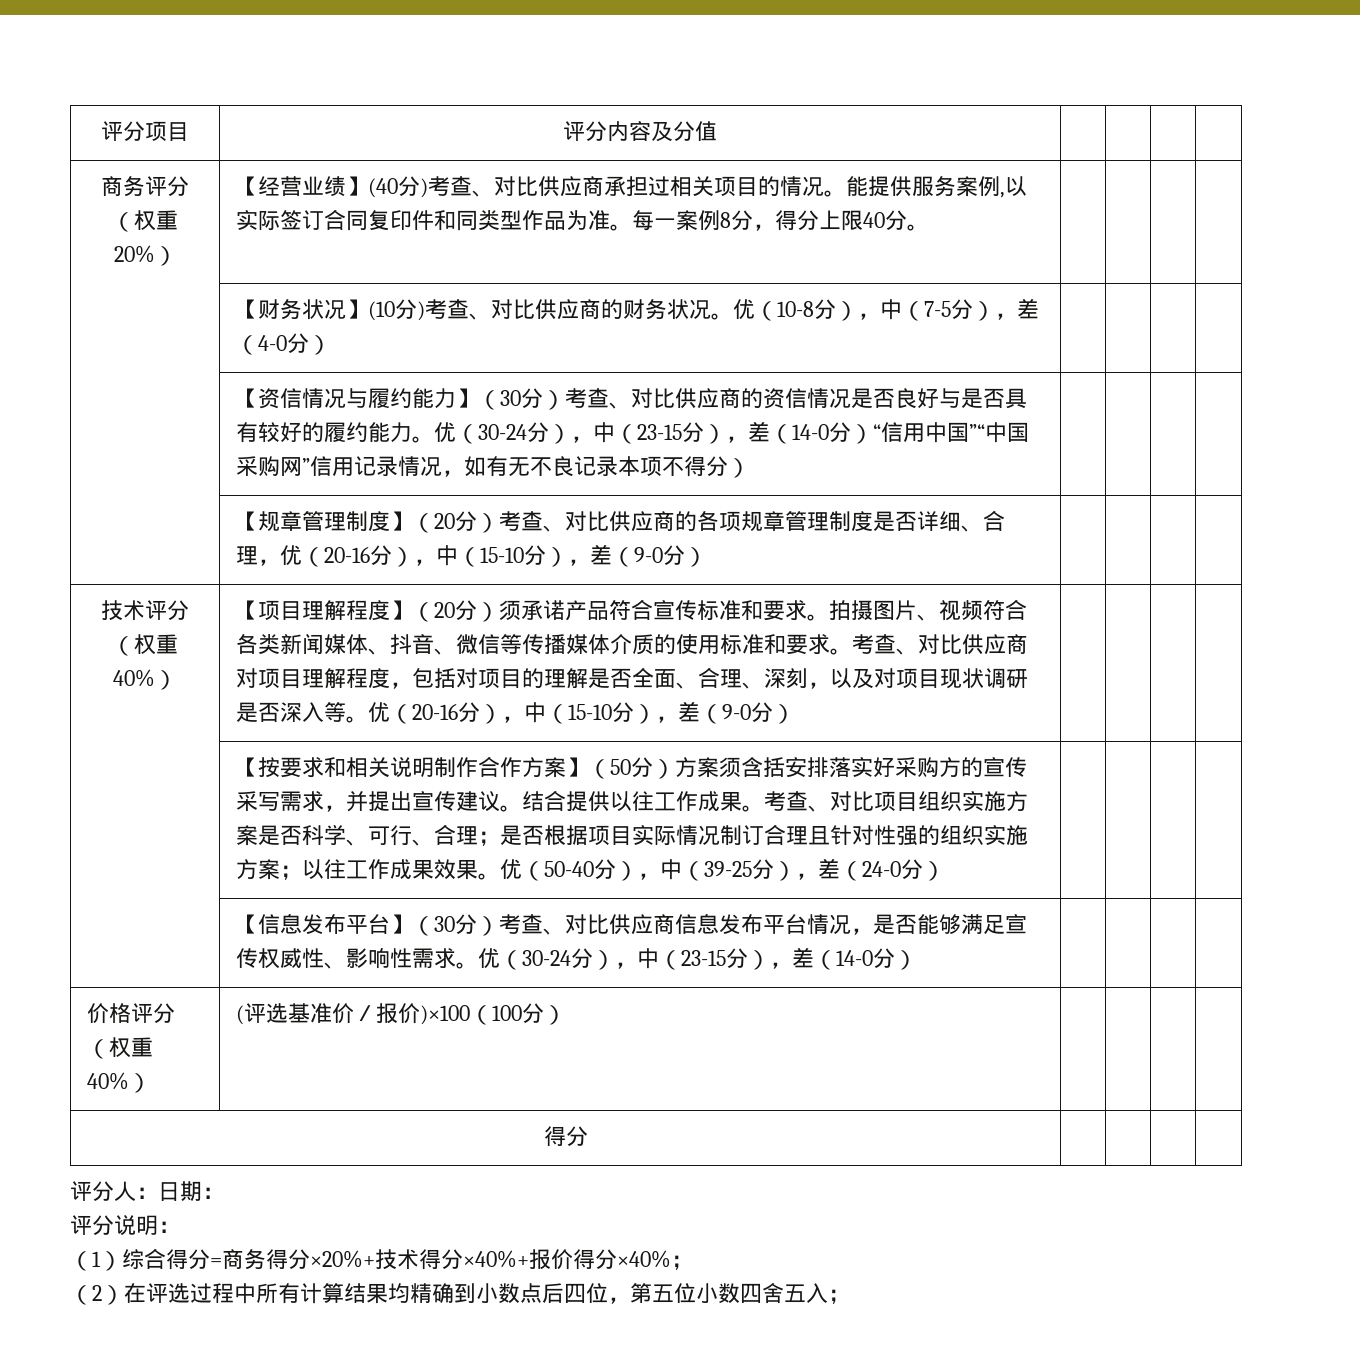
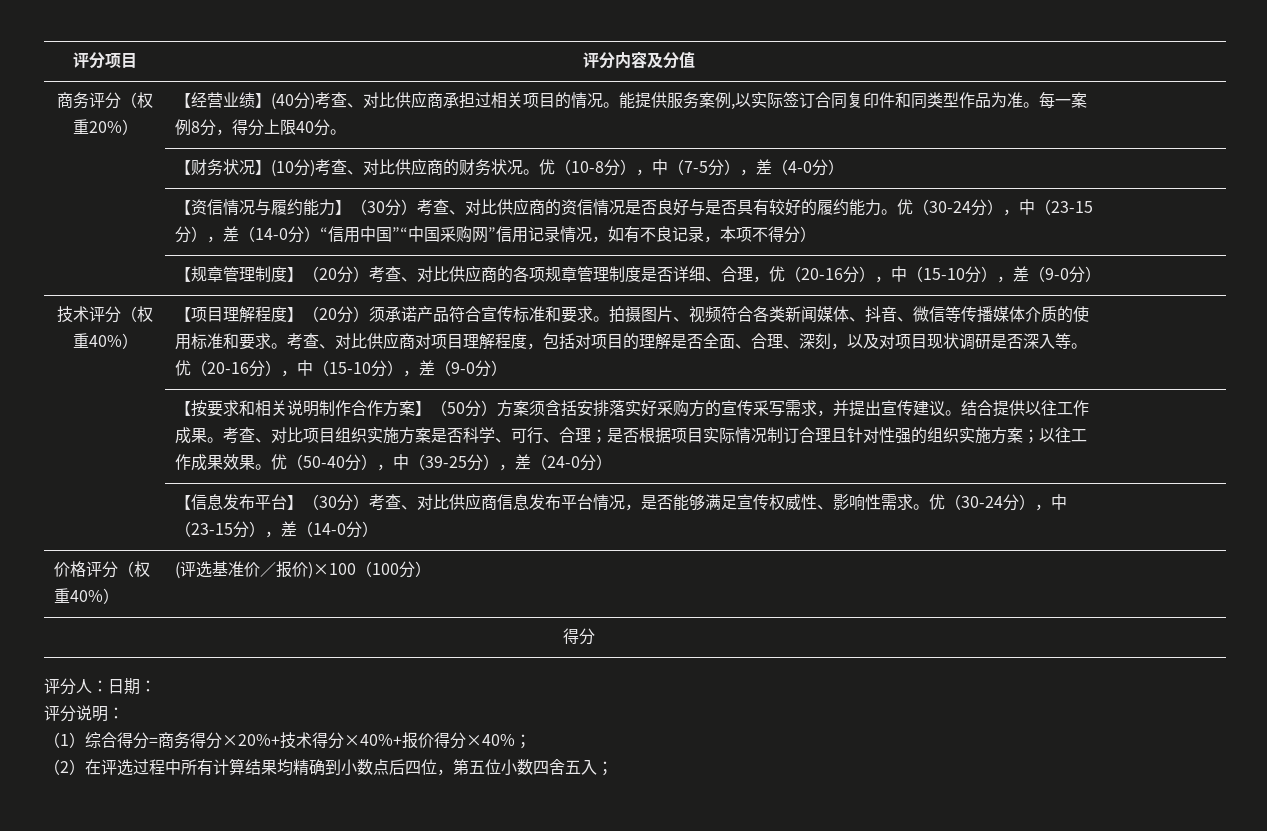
- 优（30-24分），中（23-15分），差（14-0分）“信用中国”“中国采购网”信用记录情况，如有无不良记录本项不得分）
+ 优（30-24分），中（23-15分），差（14-0分）“信用中国”“中国采购网”信用记录情况，如有不良记录，本项不得分）

